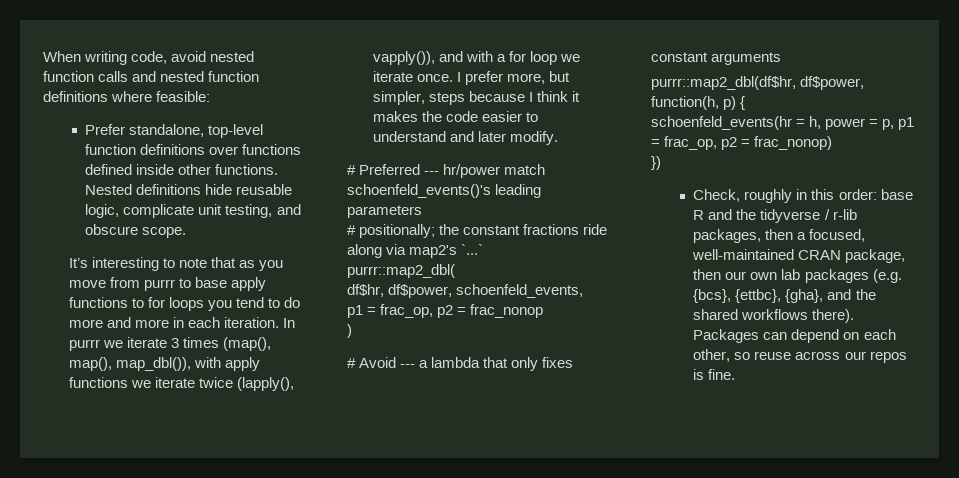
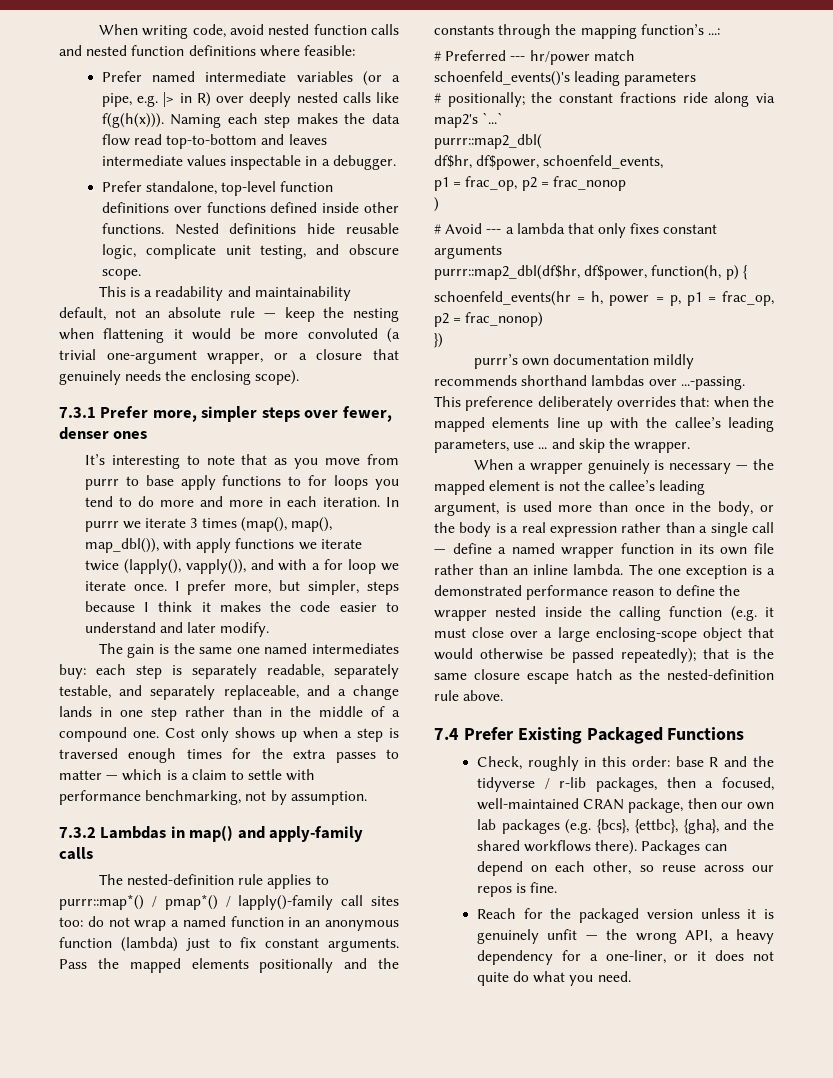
+ Prefer named intermediate variables (or a pipe, e.g. |> in R) over deeply nested calls like f(g(h(x))). Naming each step makes the data flow read top-to-bottom and leaves intermediate values inspectable in a debugger.
+ This is a readability and maintainability default, not an absolute rule — keep the nesting when flattening it would be more convoluted (a trivial one-argument wrapper, or a closure that genuinely needs the enclosing scope).
+ 7.3.1 Prefer more, simpler steps over fewer, denser ones
+ The gain is the same one named intermediates buy: each step is separately readable, separately testable, and separately replaceable, and a change lands in one step rather than in the middle of a compound one. Cost only shows up when a step is traversed enough times for the extra passes to matter — which is a claim to settle with performance benchmarking, not by assumption.
+ 7.3.2 Lambdas in map() and apply-family calls
+ The nested-definition rule applies to purrr::map*() / pmap*() / lapply()-family call sites too: do not wrap a named function in an anonymous function (lambda) just to fix constant arguments. Pass the mapped elements positionally and the constants through the mapping function’s ...:
+ purrr’s own documentation mildly recommends shorthand lambdas over ...-passing. This preference deliberately overrides that: when the mapped elements line up with the callee’s leading parameters, use ... and skip the wrapper.
+ When a wrapper genuinely is necessary — the mapped element is not the callee’s leading argument, is used more than once in the body, or the body is a real expression rather than a single call — define a named wrapper function in its own file rather than an inline lambda. The one exception is a demonstrated performance reason to define the wrapper nested inside the calling function (e.g. it must close over a large enclosing-scope object that would otherwise be passed repeatedly); that is the same closure escape hatch as the nested-definition rule above.
+ 7.4 Prefer Existing Packaged Functions
+ Reach for the packaged version unless it is genuinely unfit — the wrong API, a heavy dependency for a one-liner, or it does not quite do what you need.

